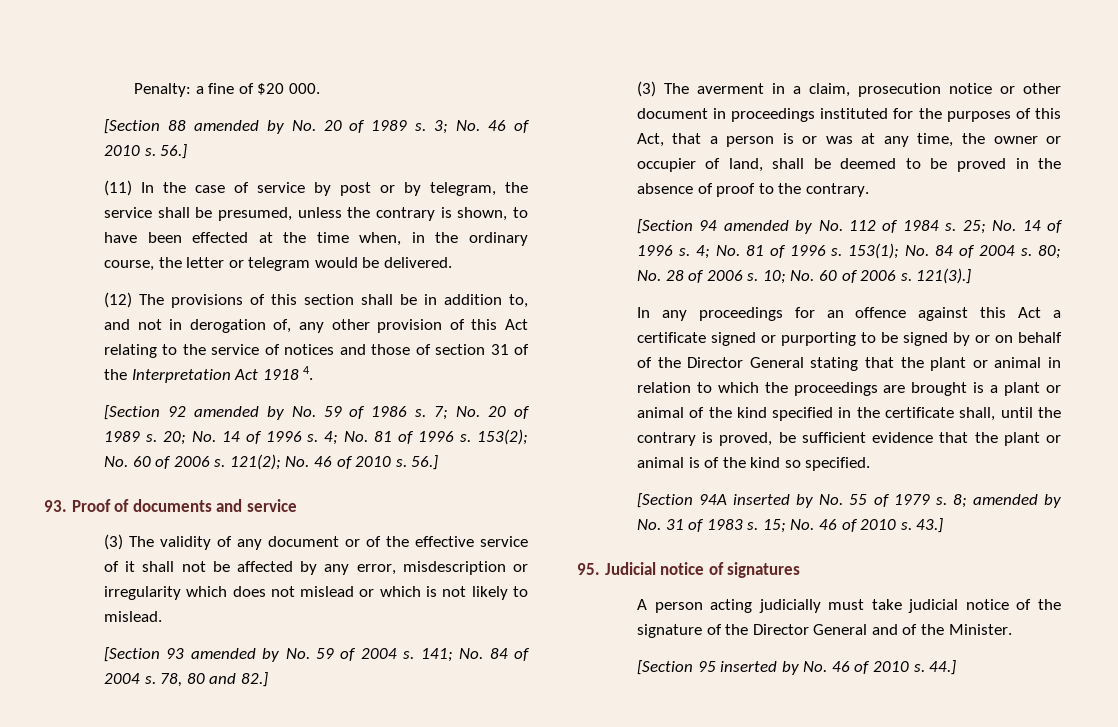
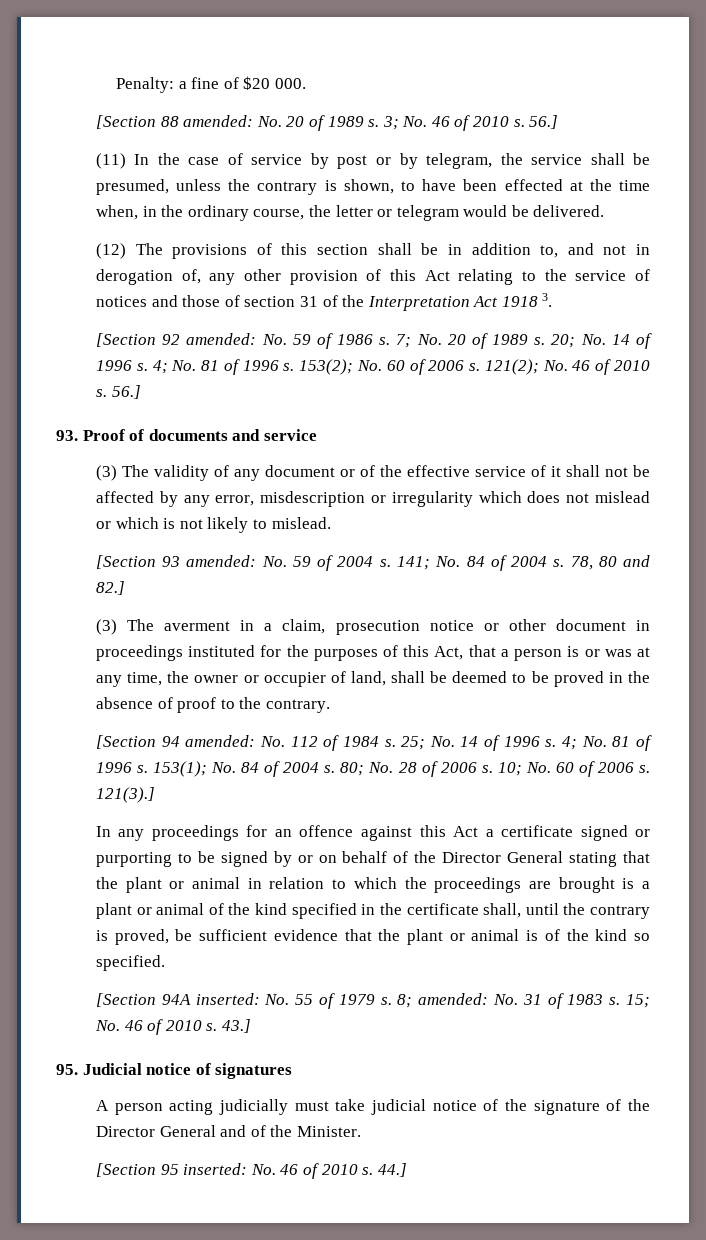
- [Section 88 amended by No. 20 of 1989 s.
+ [Section 88 amended: No. 20 of 1989 s.
- (12) The provisions of this section shall be in addition to, and not in derogation of, any other provision of this Act relating to the service of notices and those of section 31 of the Interpretation Act 1918 4.
+ (12) The provisions of this section shall be in addition to, and not in derogation of, any other provision of this Act relating to the service of notices and those of section 31 of the Interpretation Act 1918 3.
- [Section 92 amended by No. 59 of 1986 s.
+ [Section 92 amended: No. 59 of 1986 s.
- [Section 93 amended by No. 59 of 2004 s.
+ [Section 93 amended: No. 59 of 2004 s.
- [Section 94 amended by No. 112 of 1984 s.
+ [Section 94 amended: No. 112 of 1984 s.
- [Section 94A inserted by No. 55 of 1979 s.
+ [Section 94A inserted: No. 55 of 1979 s.
- 8; amended by No. 31 of 1983 s.
+ 8; amended: No. 31 of 1983 s.
- [Section 95 inserted by No. 46 of 2010 s.
+ [Section 95 inserted: No. 46 of 2010 s.

